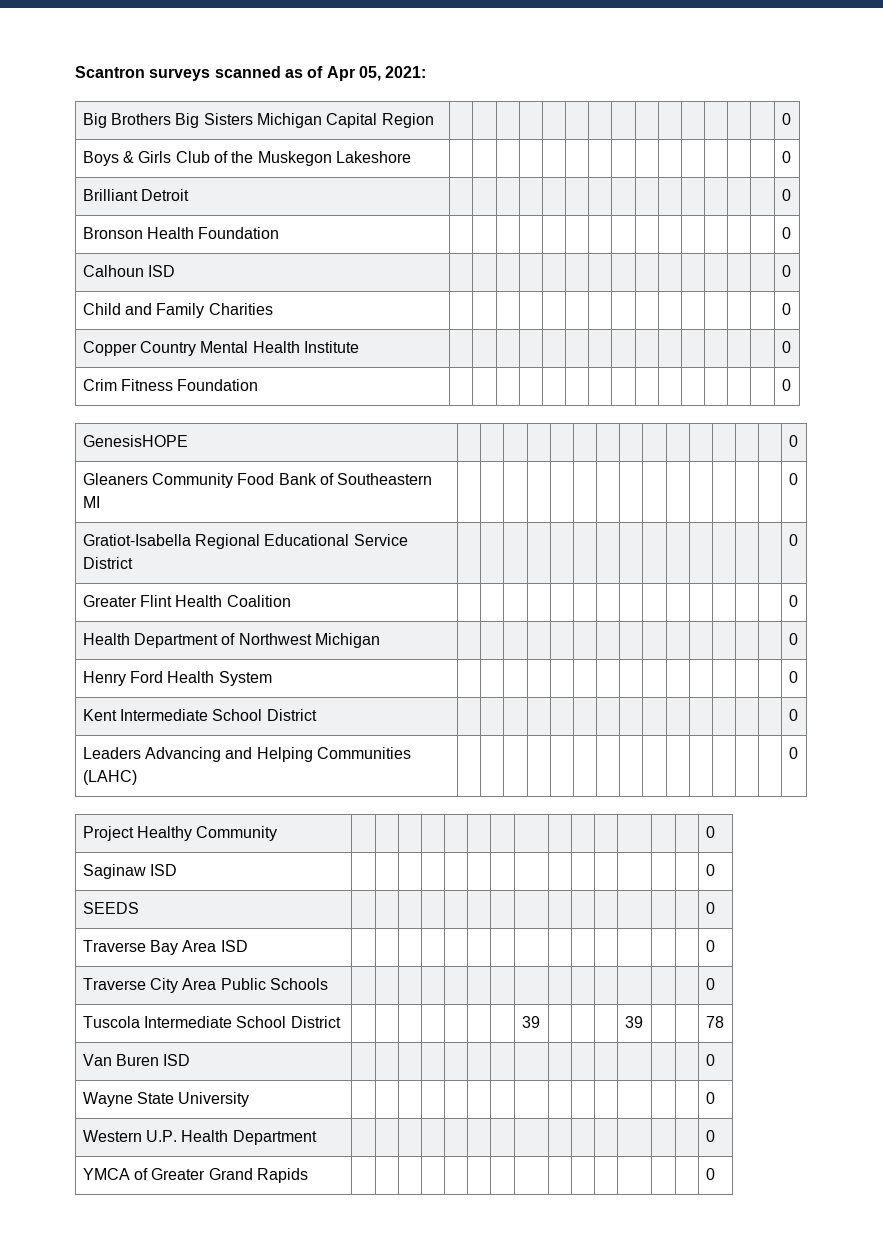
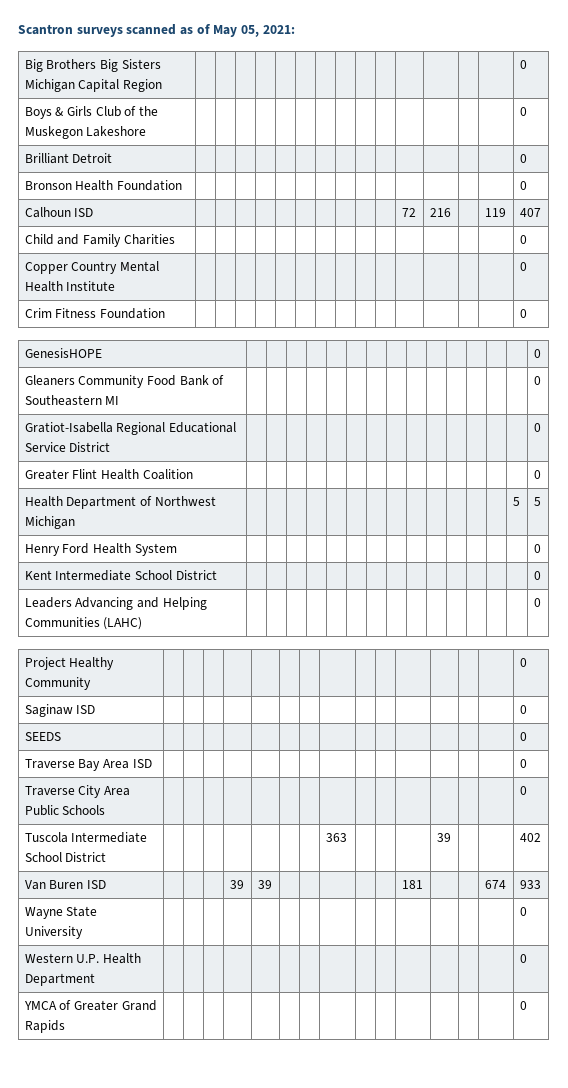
- Scantron surveys scanned as of Apr 05, 2021:
+ Scantron surveys scanned as of May 05, 2021:
- Calhoun ISD | | | | | | | | | | | | | | | 0
+ Calhoun ISD | | | | | | | | | | | 72 | 216 | | 119 | 407
- Health Department of Northwest Michigan | | | | | | | | | | | | | | | 0
+ Health Department of Northwest Michigan | | | | | | | | | | | | | | 5 | 5
- Tuscola Intermediate School District | | | | | | | | 39 | | | | 39 | | | 78
+ Tuscola Intermediate School District | | | | | | | | 363 | | | | 39 | | | 402
- Van Buren ISD | | | | | | | | | | | | | | | 0
+ Van Buren ISD | | | | 39 | 39 | | | | | | 181 | | | 674 | 933

